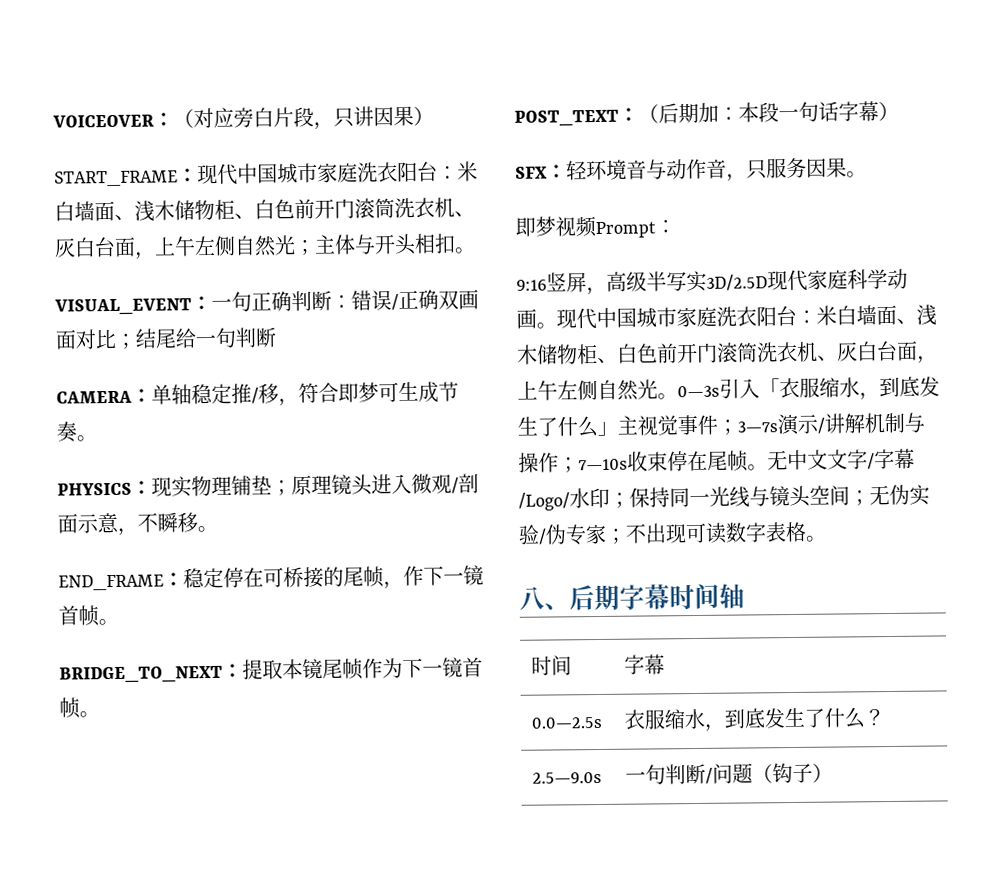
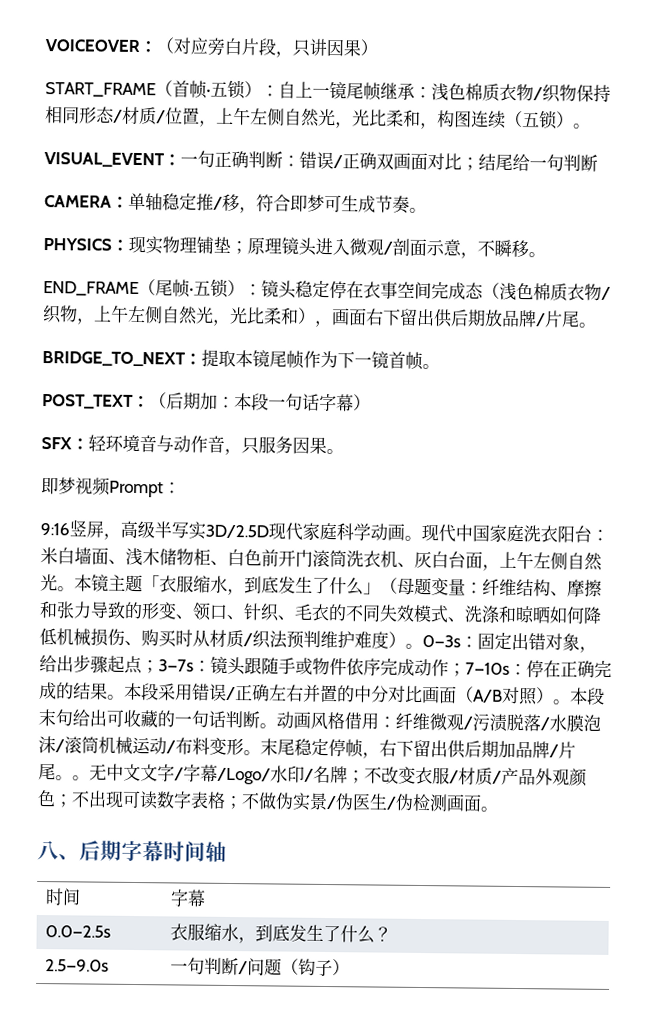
- START_FRAME：现代中国城市家庭洗衣阳台：米白墙面、浅木储物柜、白色前开门滚筒洗衣机、灰白台面，上午左侧自然光；主体与开头相扣。
+ START_FRAME（首帧·五锁）：自上一镜尾帧继承：浅色棉质衣物/织物保持相同形态/材质/位置，上午左侧自然光，光比柔和，构图连续（五锁）。
- END_FRAME：稳定停在可桥接的尾帧，作下一镜首帧。
+ END_FRAME（尾帧·五锁）：镜头稳定停在衣事空间完成态（浅色棉质衣物/织物，上午左侧自然光，光比柔和），画面右下留出供后期放品牌/片尾。
- 现代中国城市家庭洗衣阳台：米白墙面、浅木储物柜、白色前开门滚筒洗衣机、灰白台面，上午左侧自然光。
+ 现代中国家庭洗衣阳台：米白墙面、浅木储物柜、白色前开门滚筒洗衣机、灰白台面，上午左侧自然光。
- 0—3s引入「衣服缩水，到底发生了什么」主视觉事件；3—7s演示/讲解机制与操作；7—10s收束停在尾帧。
+ 本镜主题「衣服缩水，到底发生了什么」（母题变量：纤维结构、摩擦和张力导致的形变、领口、针织、毛衣的不同失效模式、洗涤和晾晒如何降低机械损伤、购买时从材质/织法预判维护难度）。0—3s：固定出错对象，给出步骤起点；3—7s：镜头跟随手或物件依序完成动作；7—10s：停在正确完成的结果。本段采用错误/正确左右并置的中分对比画面（A/B对照）。本段末句给出可收藏的一句话判断。动画风格借用：纤维微观/污渍脱落/水膜泡沫/滚筒机械运动/布料变形。末尾稳定停帧，右下留出供后期加品牌/片尾。。
- 无中文文字/字幕/Logo/水印；保持同一光线与镜头空间；无伪实验/伪专家；不出现可读数字表格。
+ 无中文文字/字幕/Logo/水印/名牌；不改变衣服/材质/产品外观颜色；不出现可读数字表格；不做伪实景/伪医生/伪检测画面。

